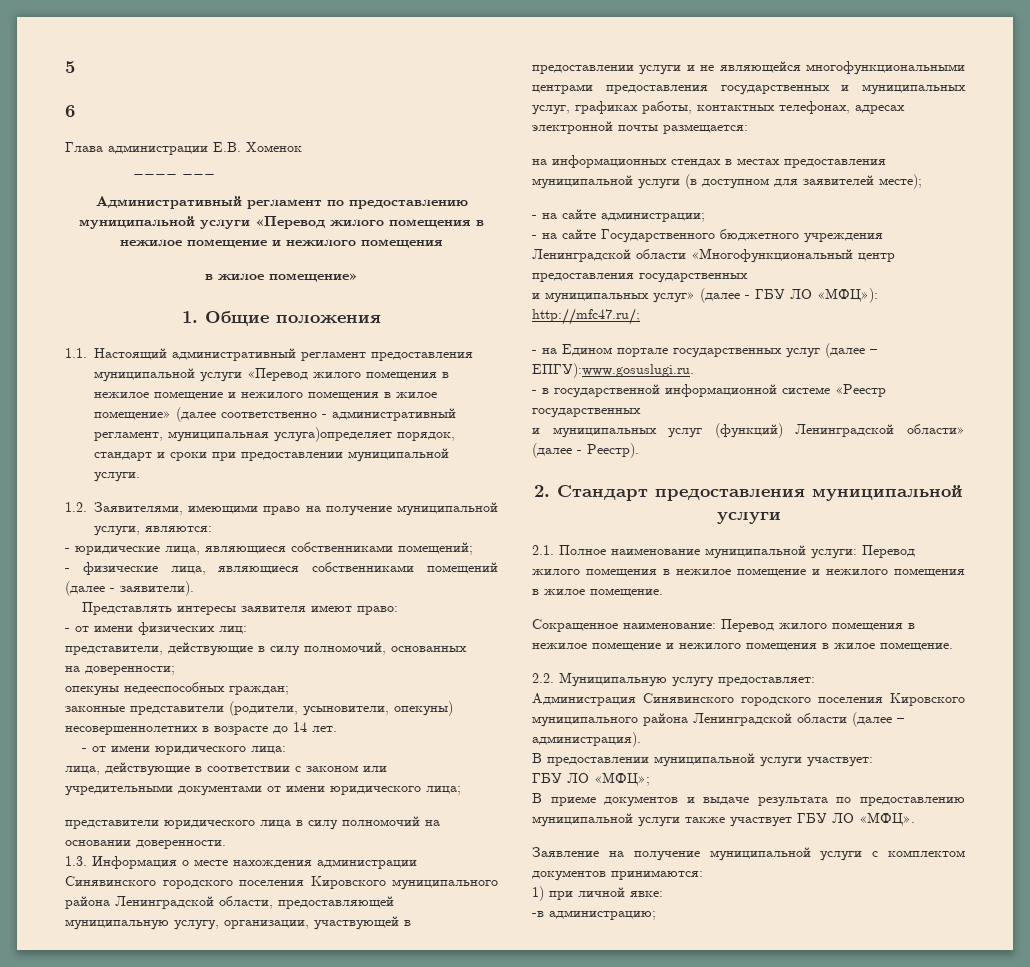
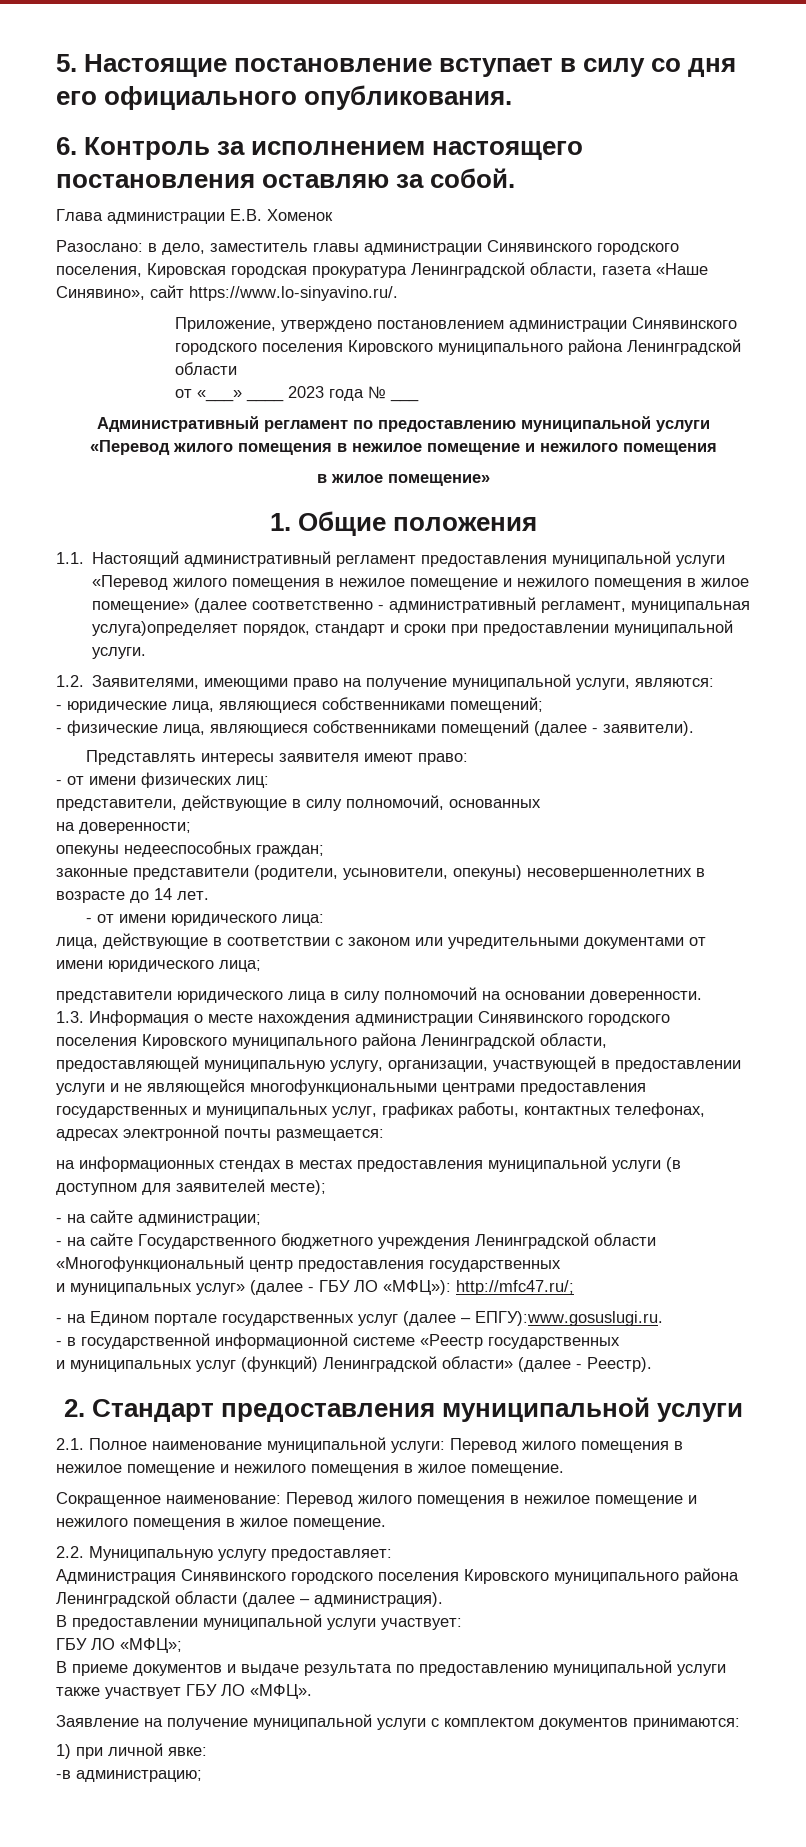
- 5
- 6
+ 5. Настоящие постановление вступает в силу со дня его официального опубликования.
+ 6. Контроль за исполнением настоящего постановления оставляю за собой.
  Глава администрации Е.В. Хоменок
- ____ ___
+ Разослано: в дело, заместитель главы администрации Синявинского городского поселения, Кировская городская прокуратура Ленинградской области, газета «Наше Синявино», сайт https://www.lo-sinyavino.ru/.
+ Приложение, утверждено постановлением администрации Синявинского городского поселения Кировского муниципального района Ленинградской области
+ от «___» ____ 2023 года № ___

